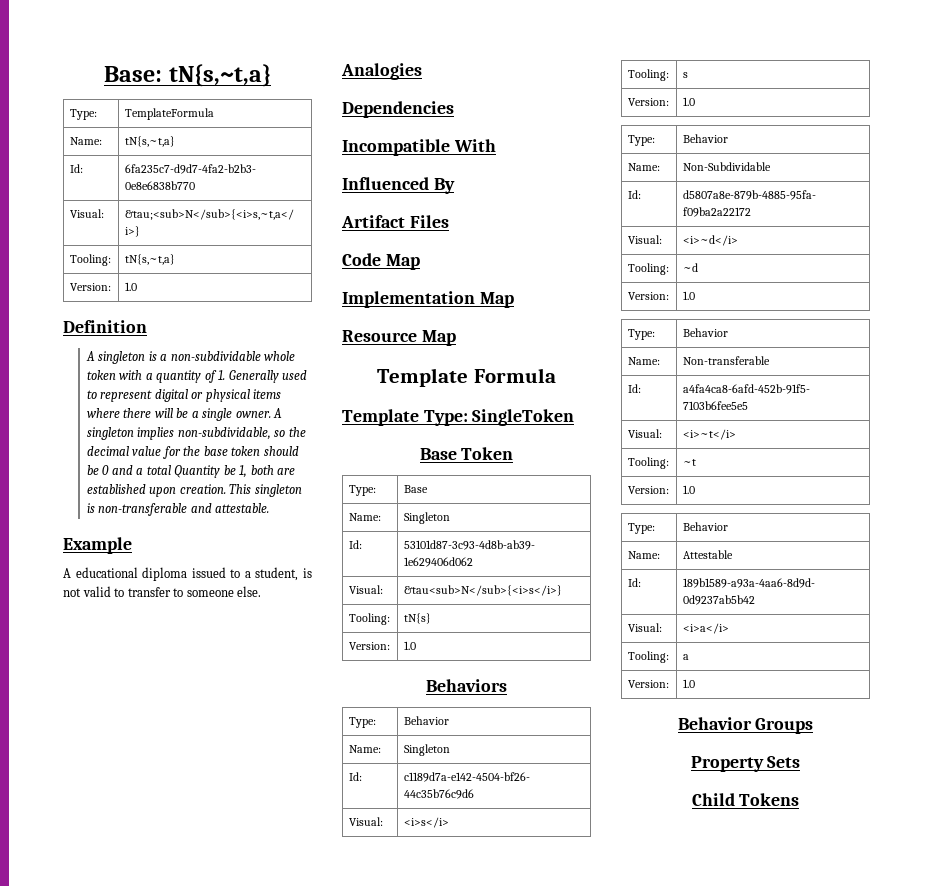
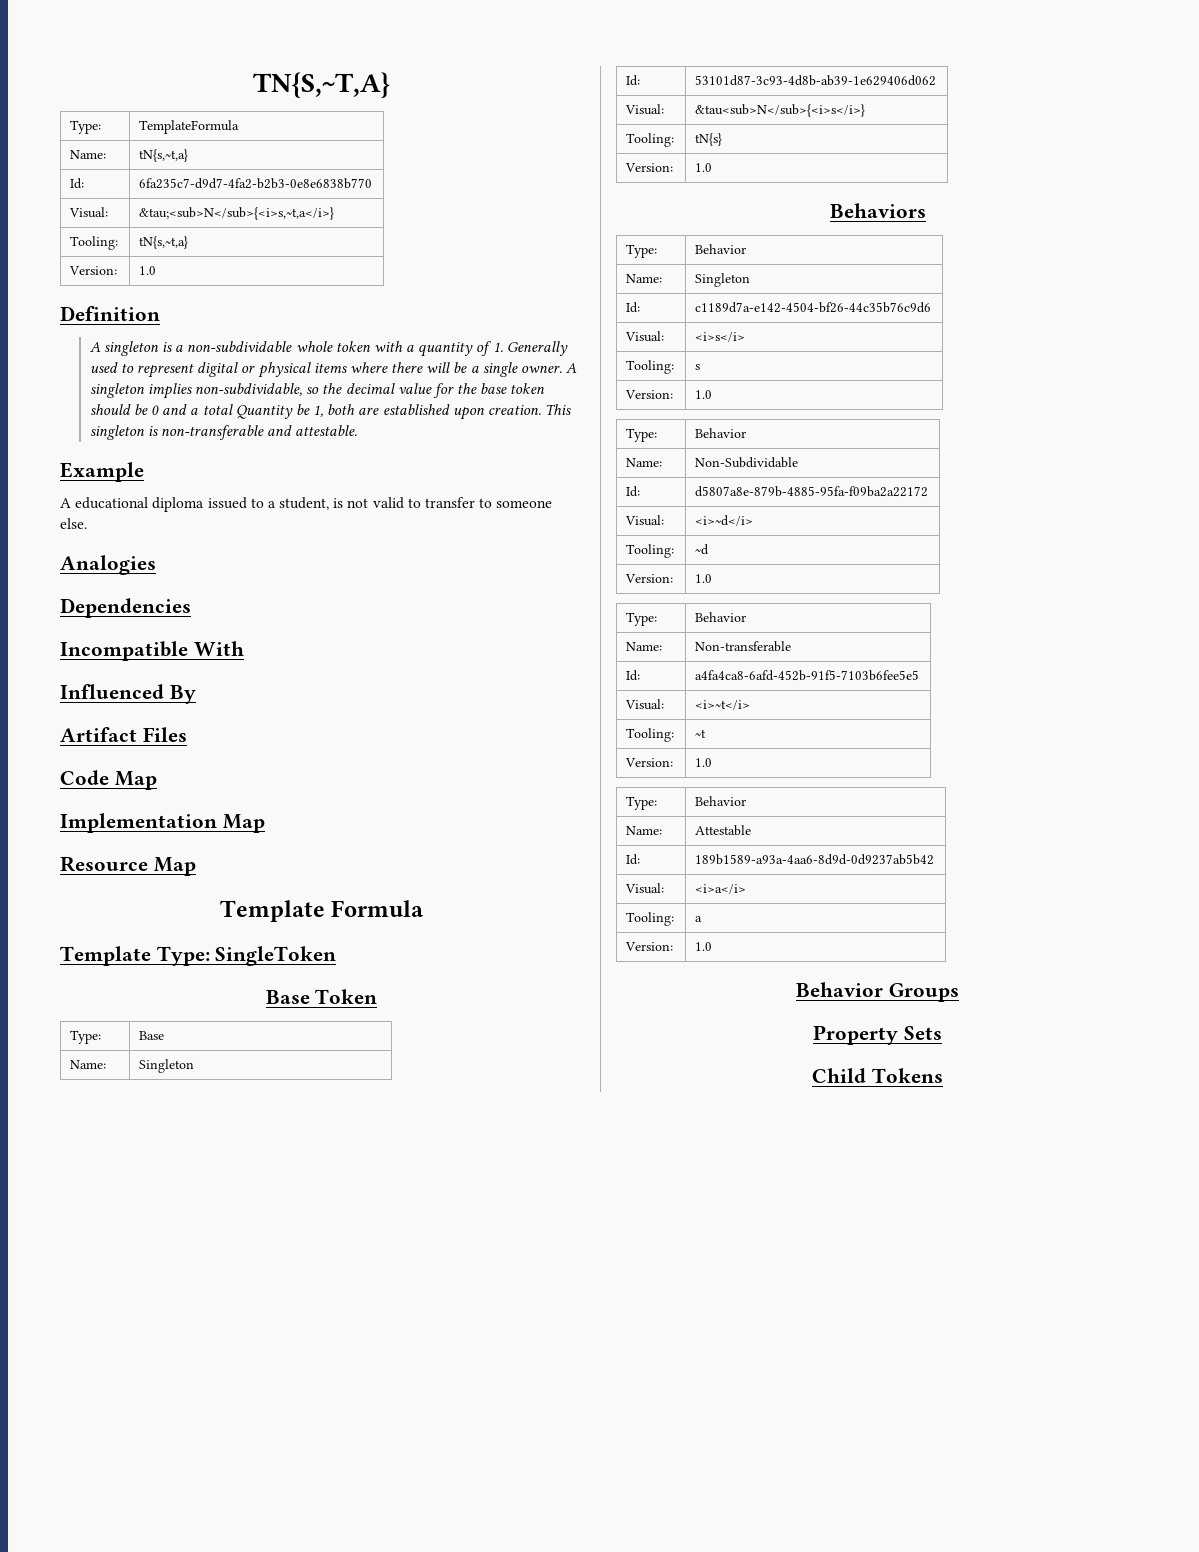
- Base: tN{s,~t,a}
+ TN{S,~T,A}

